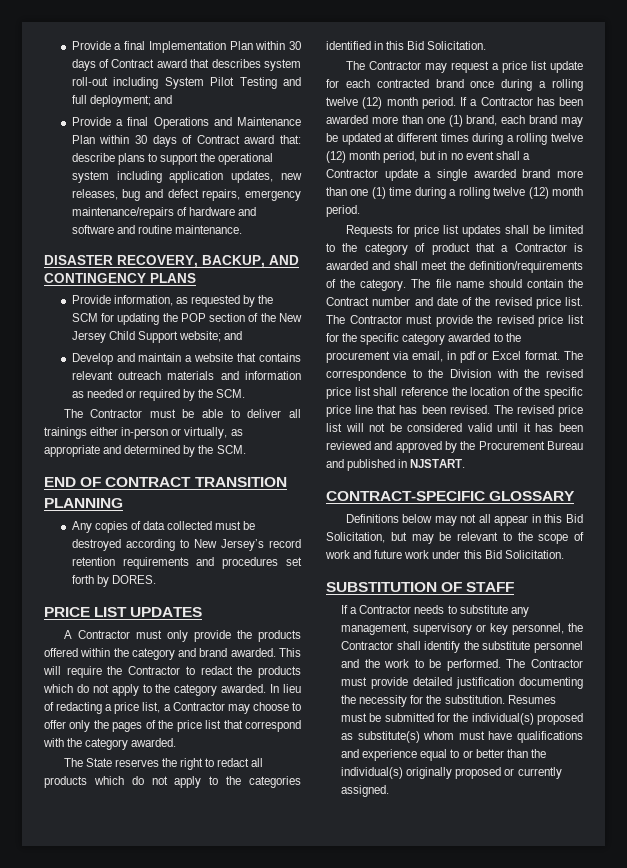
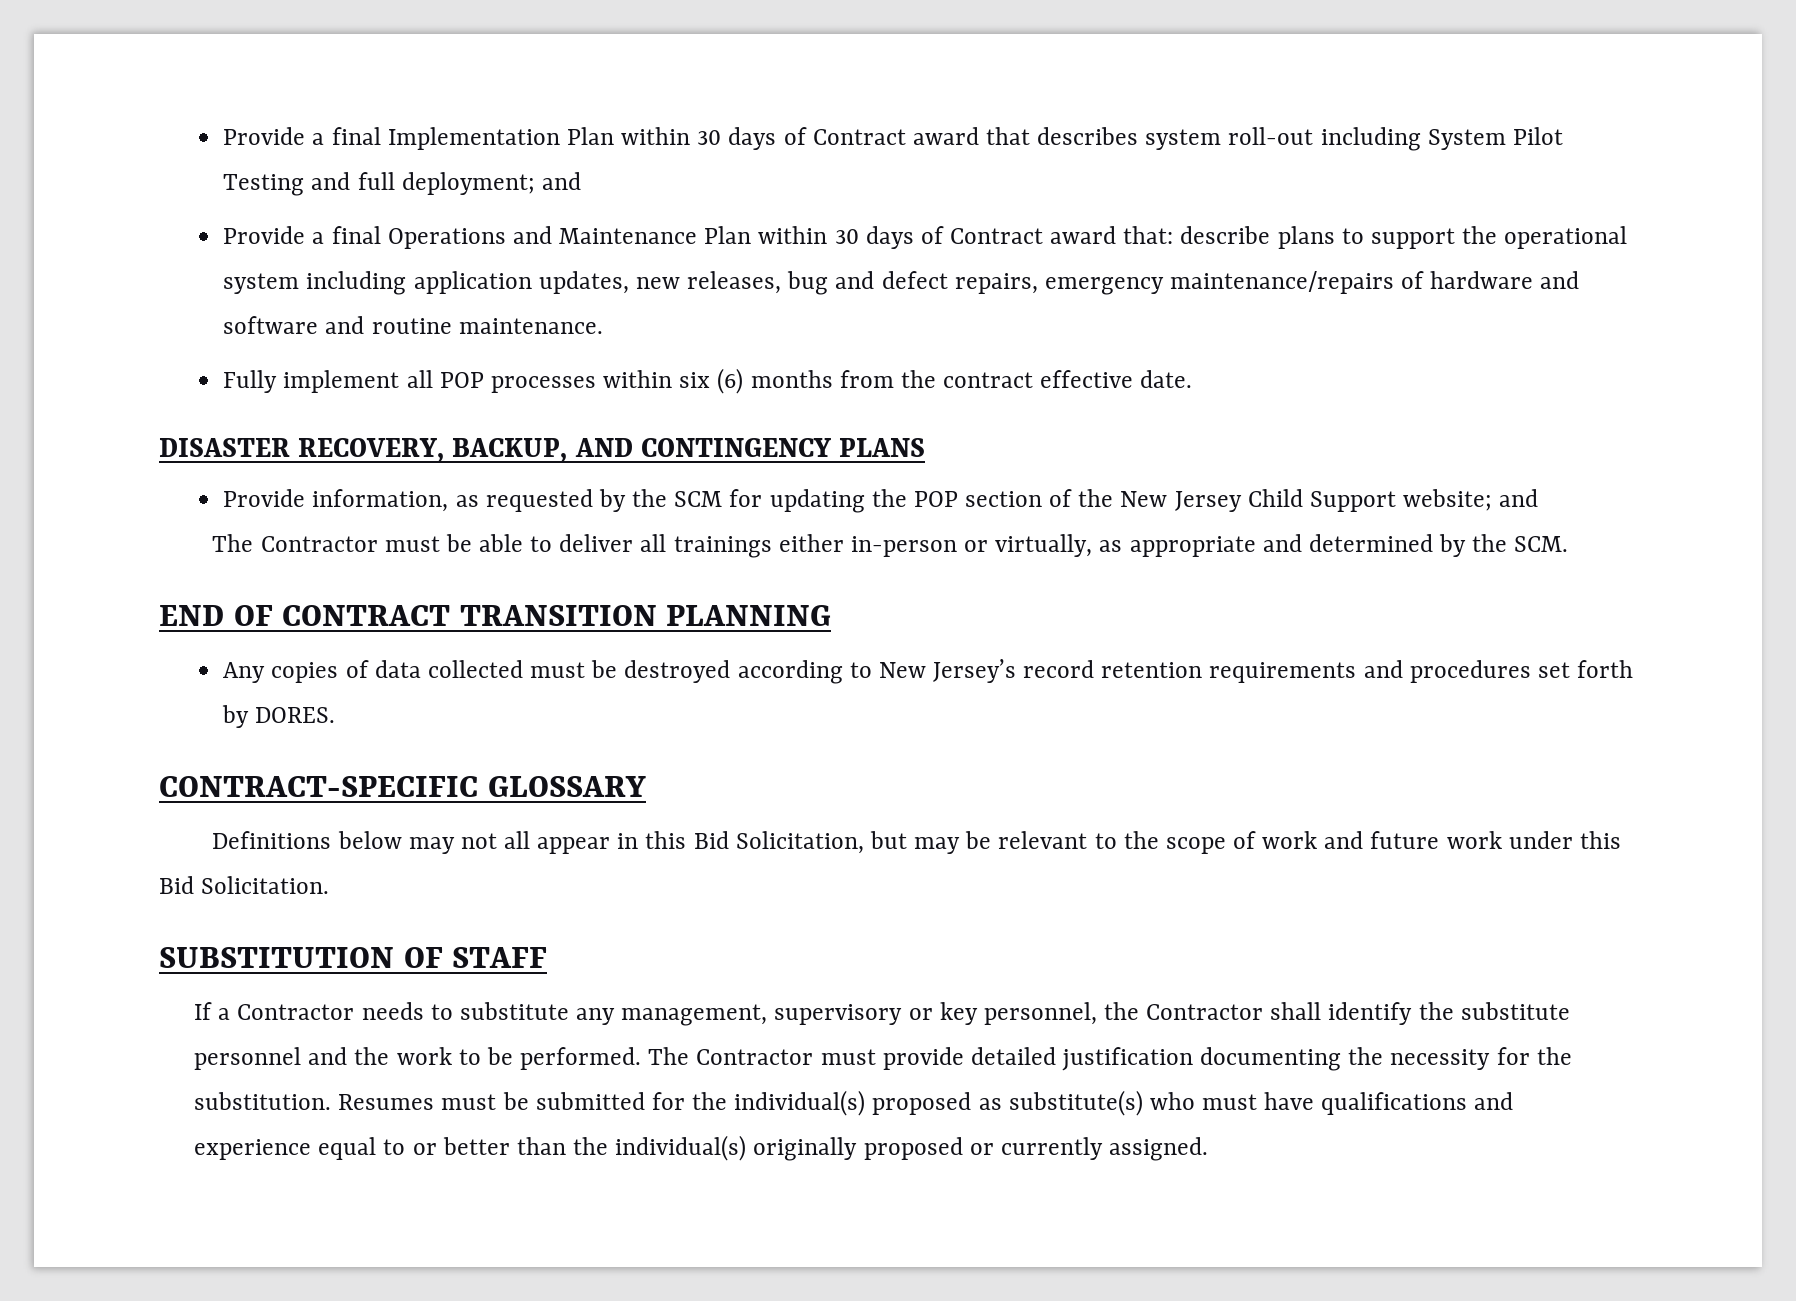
+ Fully implement all POP processes within six (6) months from the contract effective date.
- Develop and maintain a website that contains relevant outreach materials and information as needed or required by the SCM.
- PRICE LIST UPDATES
- A Contractor must only provide the products offered within the category and brand awarded. This will require the Contractor to redact the products which do not apply to the category awarded. In lieu of redacting a price list, a Contractor may choose to offer only the pages of the price list that correspond with the category awarded.
- The State reserves the right to redact all products which do not apply to the categories identified in this Bid Solicitation.
- The Contractor may request a price list update for each contracted brand once during a rolling twelve (12) month period. If a Contractor has been awarded more than one (1) brand, each brand may be updated at different times during a rolling twelve (12) month period, but in no event shall a Contractor update a single awarded brand more than one (1) time during a rolling twelve (12) month period.
- Requests for price list updates shall be limited to the category of product that a Contractor is awarded and shall meet the definition/requirements of the category. The file name should contain the Contract number and date of the revised price list. The Contractor must provide the revised price list for the specific category awarded to the procurement via email, in pdf or Excel format. The correspondence to the Division with the revised price list shall reference the location of the specific price line that has been revised. The revised price list will not be considered valid until it has been reviewed and approved by the Procurement Bureau and published in NJSTART.
- Resumes must be submitted for the individual(s) proposed as substitute(s) whom must have qualifications and experience equal to or better than the individual(s) originally proposed or currently assigned.
+ Resumes must be submitted for the individual(s) proposed as substitute(s) who must have qualifications and experience equal to or better than the individual(s) originally proposed or currently assigned.

